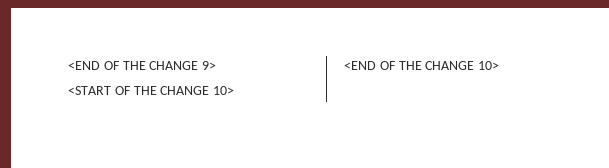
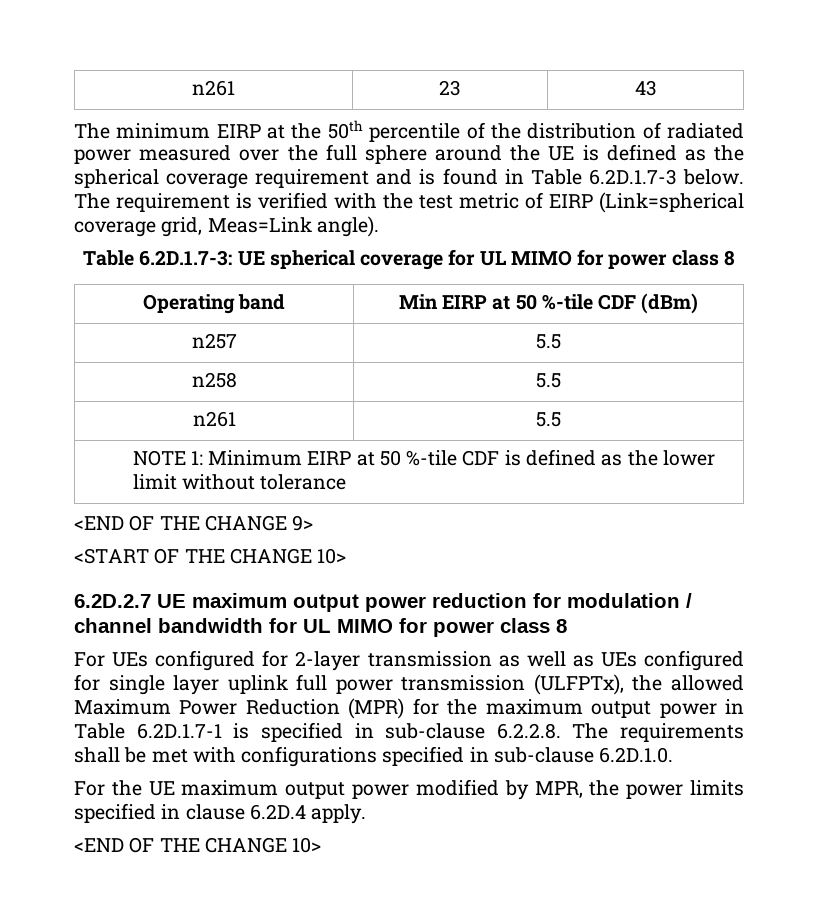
+ n261 | 23 | 43
+ The minimum EIRP at the 50th percentile of the distribution of radiated power measured over the full sphere around the UE is defined as the spherical coverage requirement and is found in Table 6.2D.1.7-3 below. The requirement is verified with the test metric of EIRP (Link=spherical coverage grid, Meas=Link angle).
+ Table 6.2D.1.7-3: UE spherical coverage for UL MIMO for power class 8
+ Operating band | Min EIRP at 50 %-tile CDF (dBm)
+ n257 | 5.5
+ n258 | 5.5
+ n261 | 5.5
+ NOTE 1: Minimum EIRP at 50 %-tile CDF is defined as the lower limit without tolerance
+ 6.2D.2.7 UE maximum output power reduction for modulation / channel bandwidth for UL MIMO for power class 8
+ For UEs configured for 2-layer transmission as well as UEs configured for single layer uplink full power transmission (ULFPTx), the allowed Maximum Power Reduction (MPR) for the maximum output power in Table 6.2D.1.7-1 is specified in sub-clause 6.2.2.8. The requirements shall be met with configurations specified in sub-clause 6.2D.1.0.
+ For the UE maximum output power modified by MPR, the power limits specified in clause 6.2D.4 apply.

